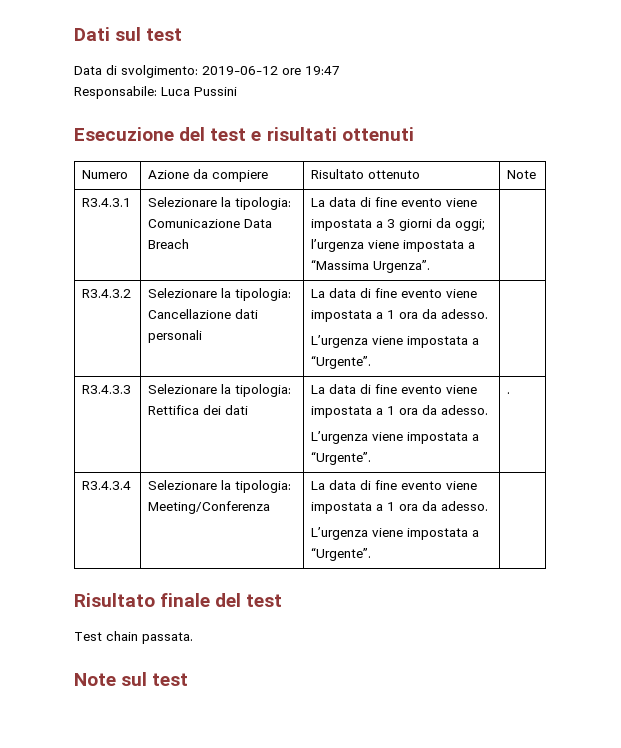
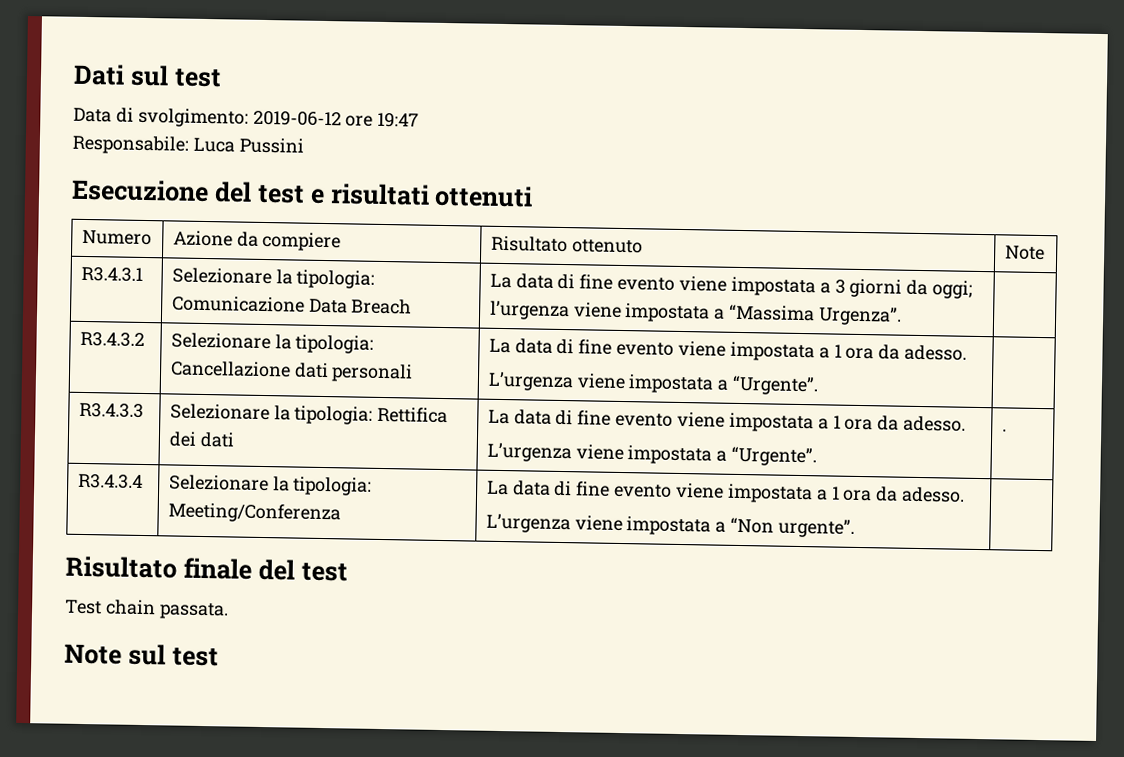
  R3.4.3.4 | Selezionare la tipologia: Meeting/Conferenza | La data di fine evento viene impostata a 1 ora da adesso.
- L’urgenza viene impostata a “Urgente”. |
+ L’urgenza viene impostata a “Non urgente”. |

